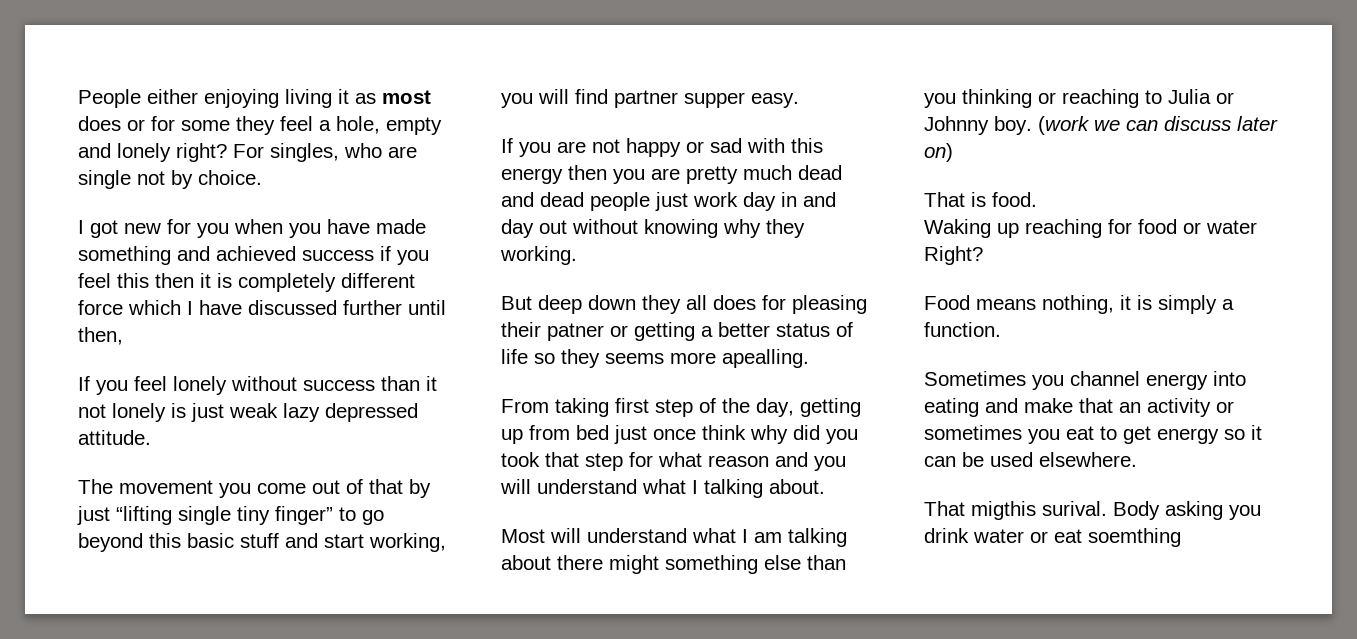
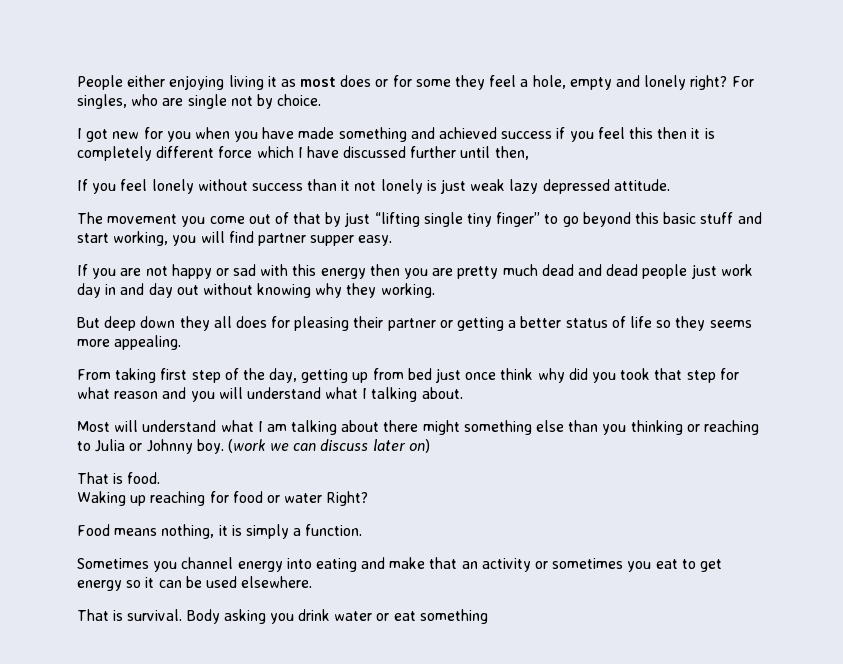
- But deep down they all does for pleasing their patner or getting a better status of life so they seems more apealling.
+ But deep down they all does for pleasing their partner or getting a better status of life so they seems more appealing.
- That migthis surival.
+ That is survival.
- Body asking you drink water or eat soemthing
+ Body asking you drink water or eat something

